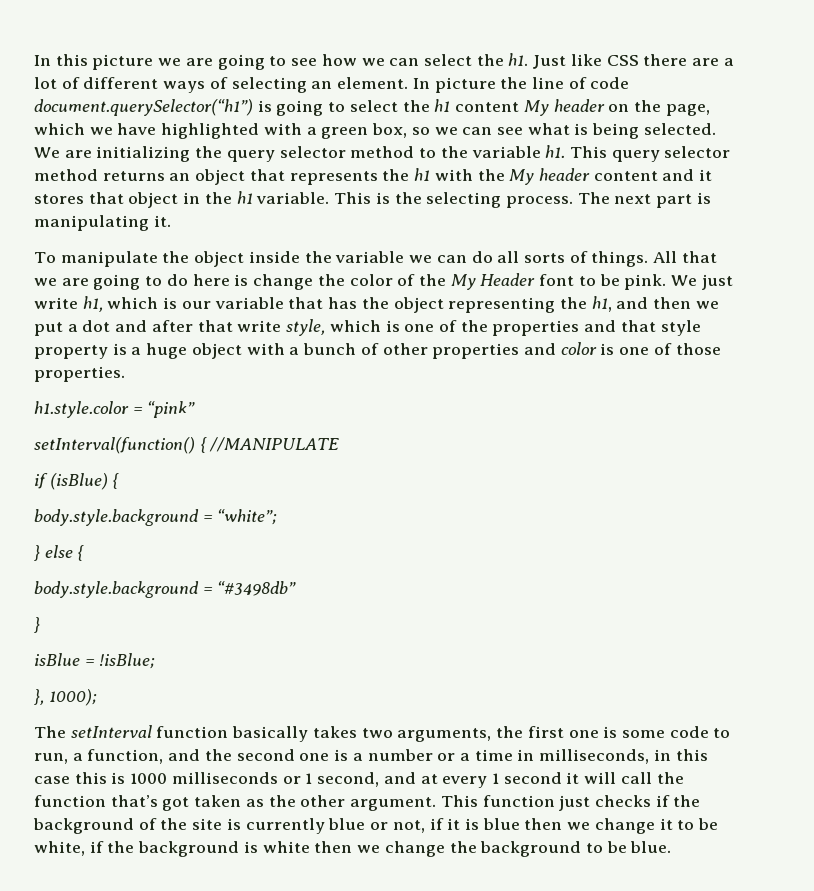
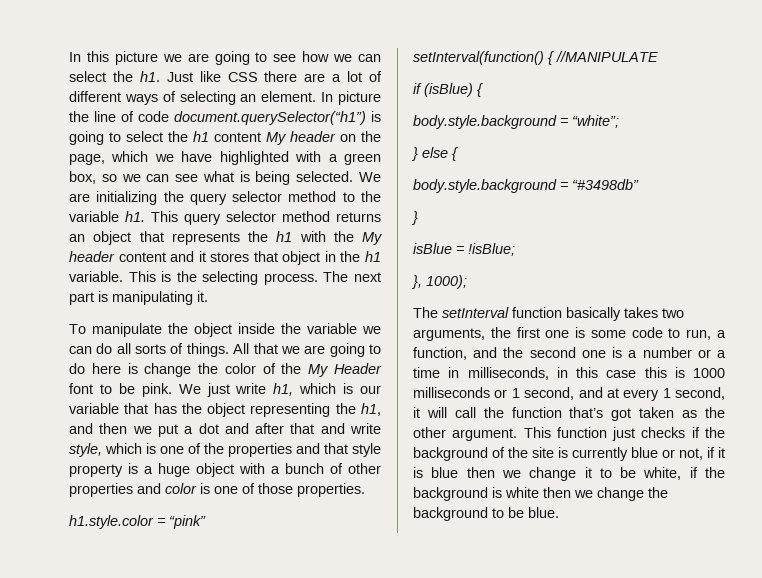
- We just write h1, which is our variable that has the object representing the h1, and then we put a dot and after that write style, which is one of the properties and that style property is a huge object with a bunch of other properties and color is one of those properties.
+ We just write h1, which is our variable that has the object representing the h1, and then we put a dot and after that and write style, which is one of the properties and that style property is a huge object with a bunch of other properties and color is one of those properties.
- The setInterval function basically takes two arguments, the first one is some code to run, a function, and the second one is a number or a time in milliseconds, in this case this is 1000 milliseconds or 1 second, and at every 1 second it will call the function that’s got taken as the other argument.
+ The setInterval function basically takes two arguments, the first one is some code to run, a function, and the second one is a number or a time in milliseconds, in this case this is 1000 milliseconds or 1 second, and at every 1 second, it will call the function that’s got taken as the other argument.

